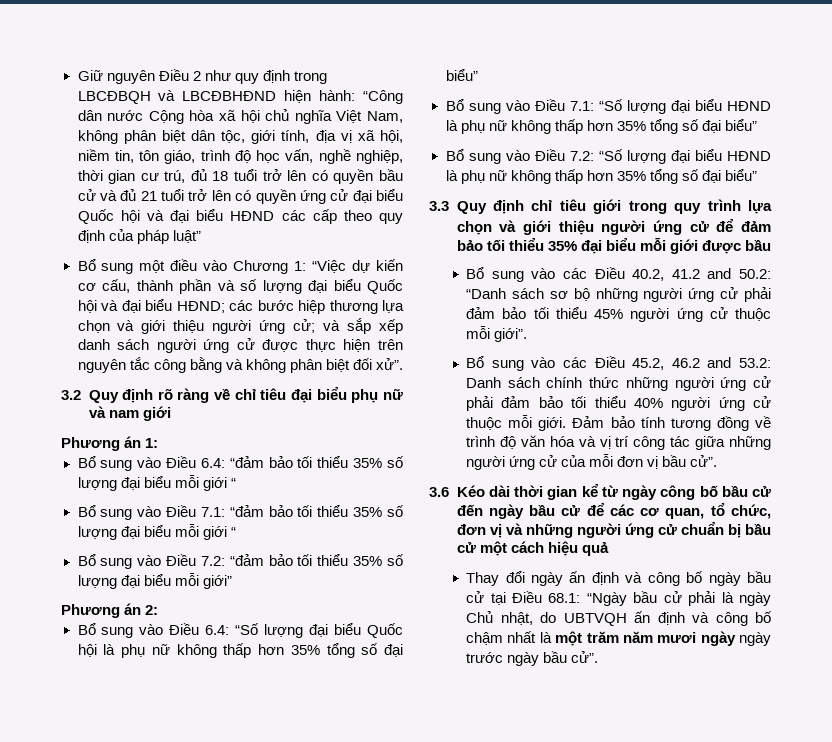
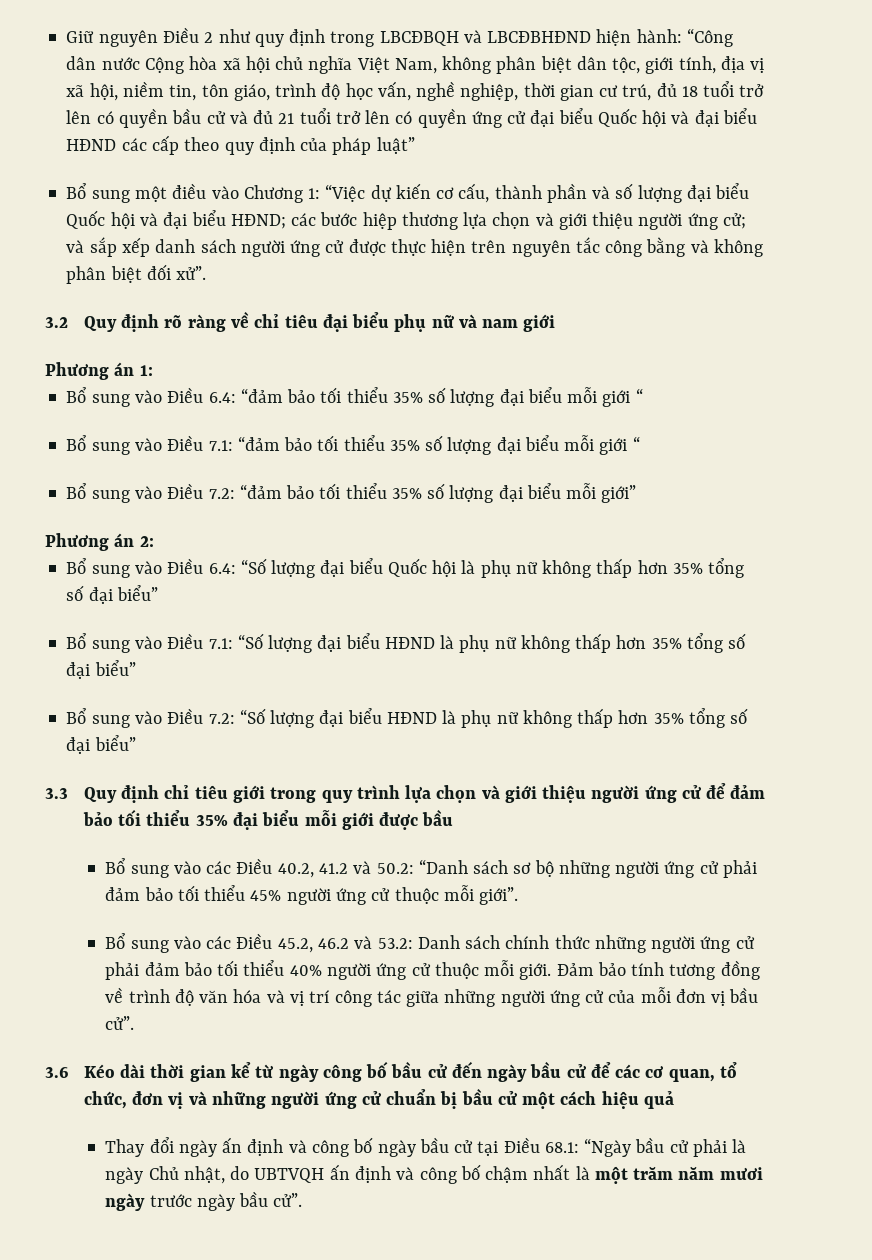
- Bổ sung vào các Điều 40.2, 41.2 and 50.2: “Danh sách sơ bộ những người ứng cử phải đảm bảo tối thiểu 45% người ứng cử thuộc mỗi giới”.
+ Bổ sung vào các Điều 40.2, 41.2 và 50.2: “Danh sách sơ bộ những người ứng cử phải đảm bảo tối thiểu 45% người ứng cử thuộc mỗi giới”.
- Bổ sung vào các Điều 45.2, 46.2 and 53.2: Danh sách chính thức những người ứng cử phải đảm bảo tối thiểu 40% người ứng cử thuộc mỗi giới.
+ Bổ sung vào các Điều 45.2, 46.2 và 53.2: Danh sách chính thức những người ứng cử phải đảm bảo tối thiểu 40% người ứng cử thuộc mỗi giới.
- Thay đổi ngày ấn định và công bố ngày bầu cử tại Điều 68.1: “Ngày bầu cử phải là ngày Chủ nhật, do UBTVQH ấn định và công bố chậm nhất là một trăm năm mươi ngày ngày trước ngày bầu cử”.
+ Thay đổi ngày ấn định và công bố ngày bầu cử tại Điều 68.1: “Ngày bầu cử phải là ngày Chủ nhật, do UBTVQH ấn định và công bố chậm nhất là một trăm năm mươi ngày trước ngày bầu cử”.

